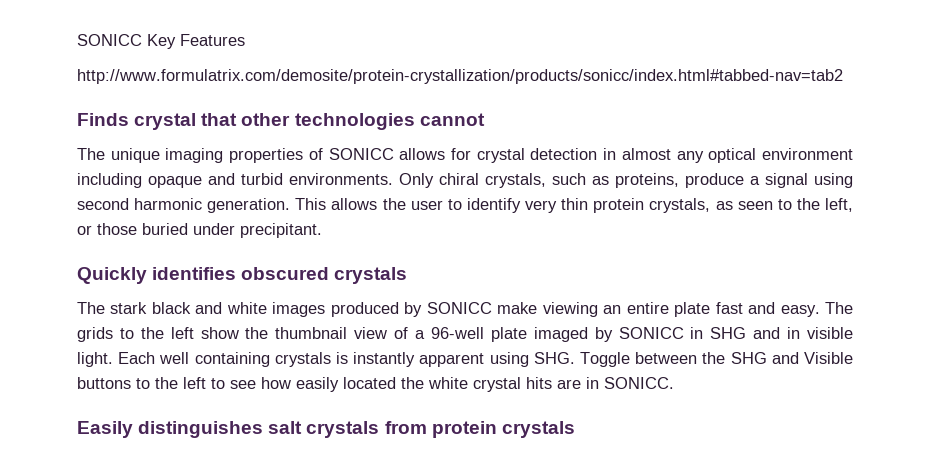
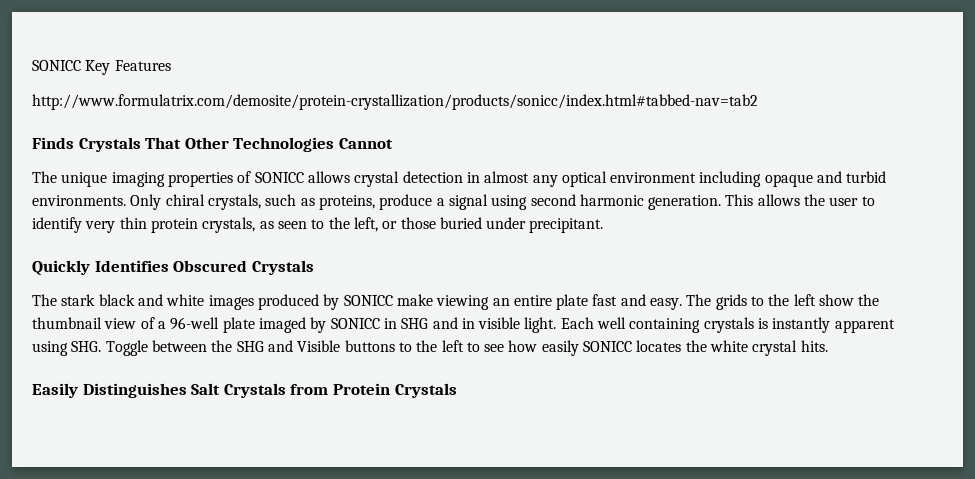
- Finds crystal that other technologies cannot
+ Finds Crystals That Other Technologies Cannot
- The unique imaging properties of SONICC allows for crystal detection in almost any optical environment including opaque and turbid environments.
+ The unique imaging properties of SONICC allows crystal detection in almost any optical environment including opaque and turbid environments.
- Quickly identifies obscured crystals
+ Quickly Identifies Obscured Crystals
- Each well containing crystals is instantly apparent using SHG. Toggle between the SHG and Visible buttons to the left to see how easily located the white crystal hits are in SONICC.
- Easily distinguishes salt crystals from protein crystals
+ Each well containing crystals is instantly apparent using SHG. Toggle between the SHG and Visible buttons to the left to see how easily SONICC locates the white crystal hits.
+ Easily Distinguishes Salt Crystals from Protein Crystals

